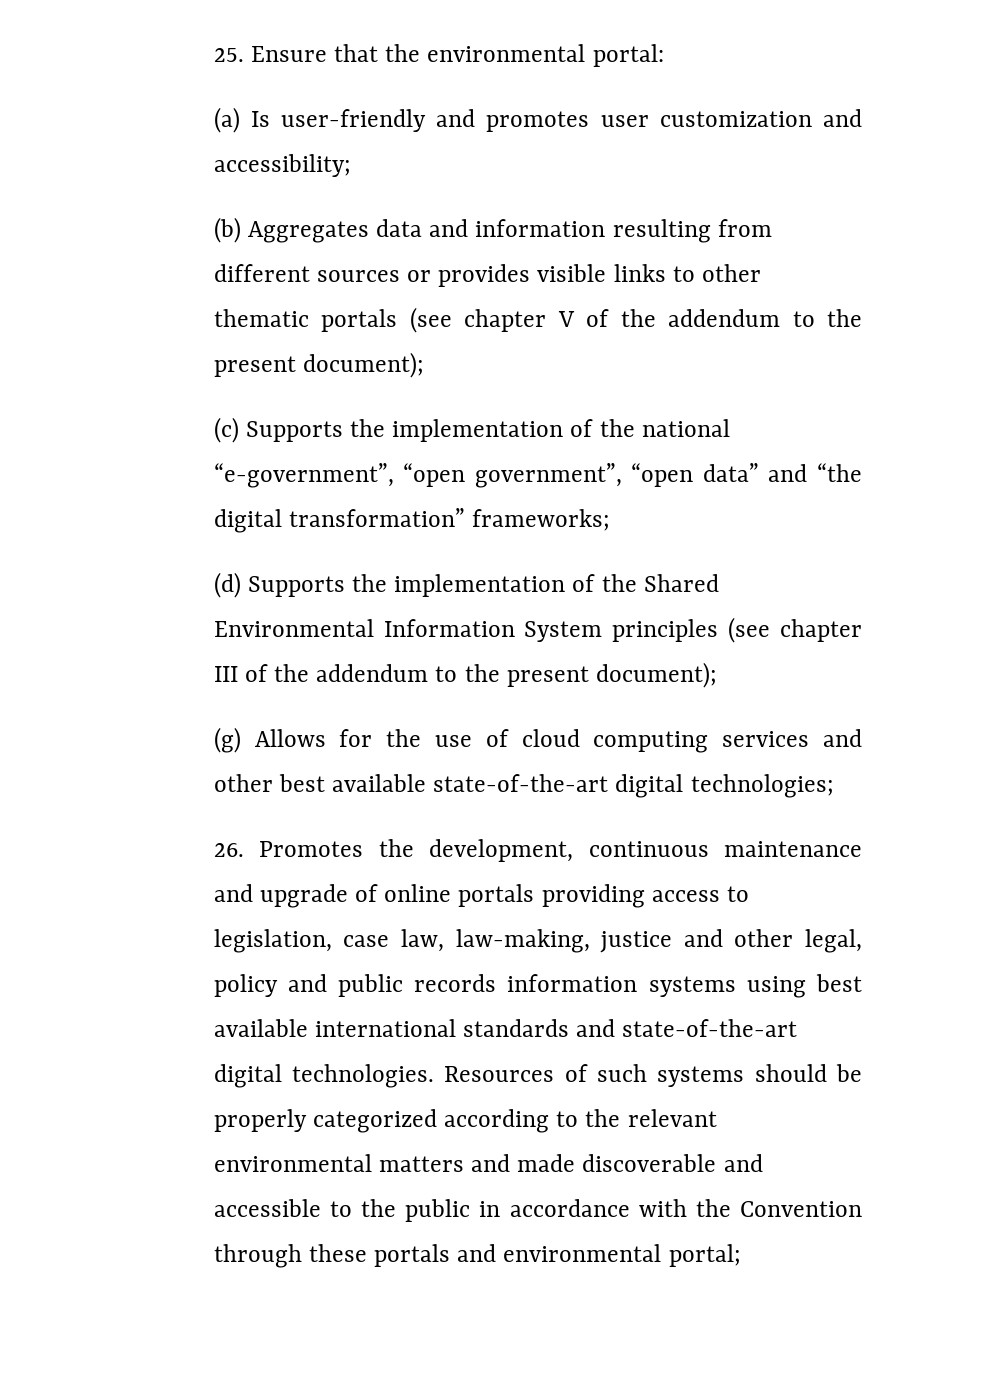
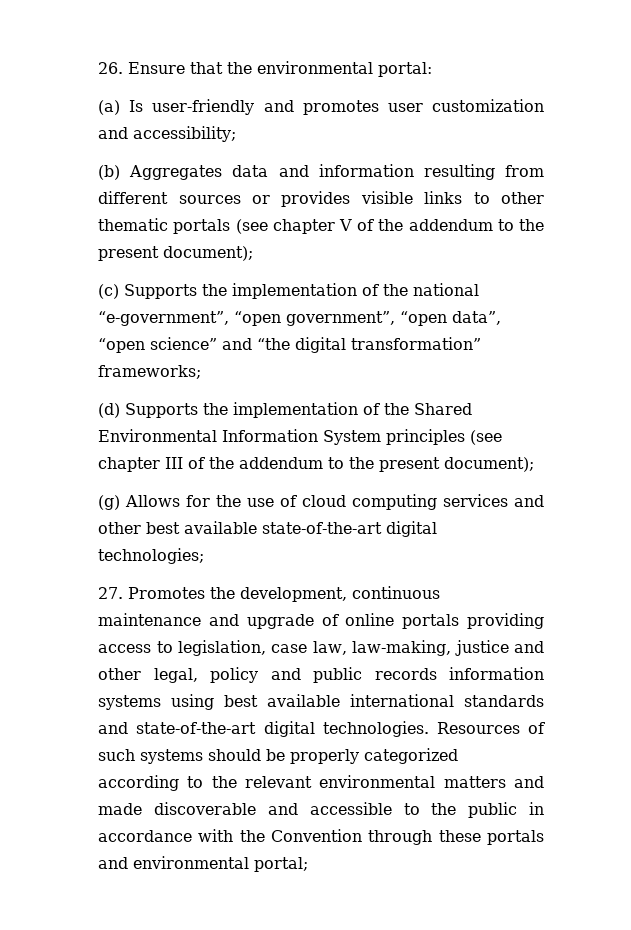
- 25. Ensure that the environmental portal:
+ 26. Ensure that the environmental portal:
- (c) Supports the implementation of the national “e-government”, “open government”, “open data” and “the digital transformation” frameworks;
+ (c) Supports the implementation of the national “e-government”, “open government”, “open data”, “open science” and “the digital transformation” frameworks;
- 26. Promotes the development, continuous maintenance and upgrade of online portals providing access to legislation, case law, law-making, justice and other legal, policy and public records information systems using best available international standards and state-of-the-art digital technologies.
+ 27. Promotes the development, continuous maintenance and upgrade of online portals providing access to legislation, case law, law-making, justice and other legal, policy and public records information systems using best available international standards and state-of-the-art digital technologies.

